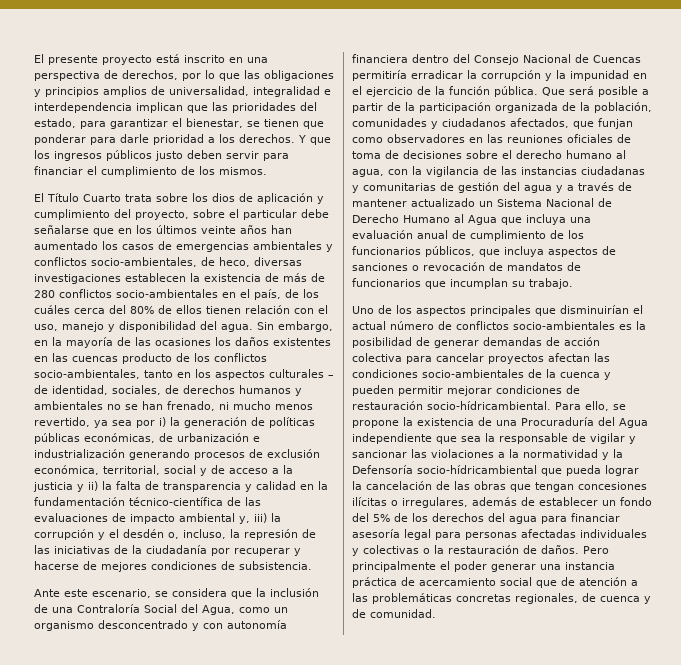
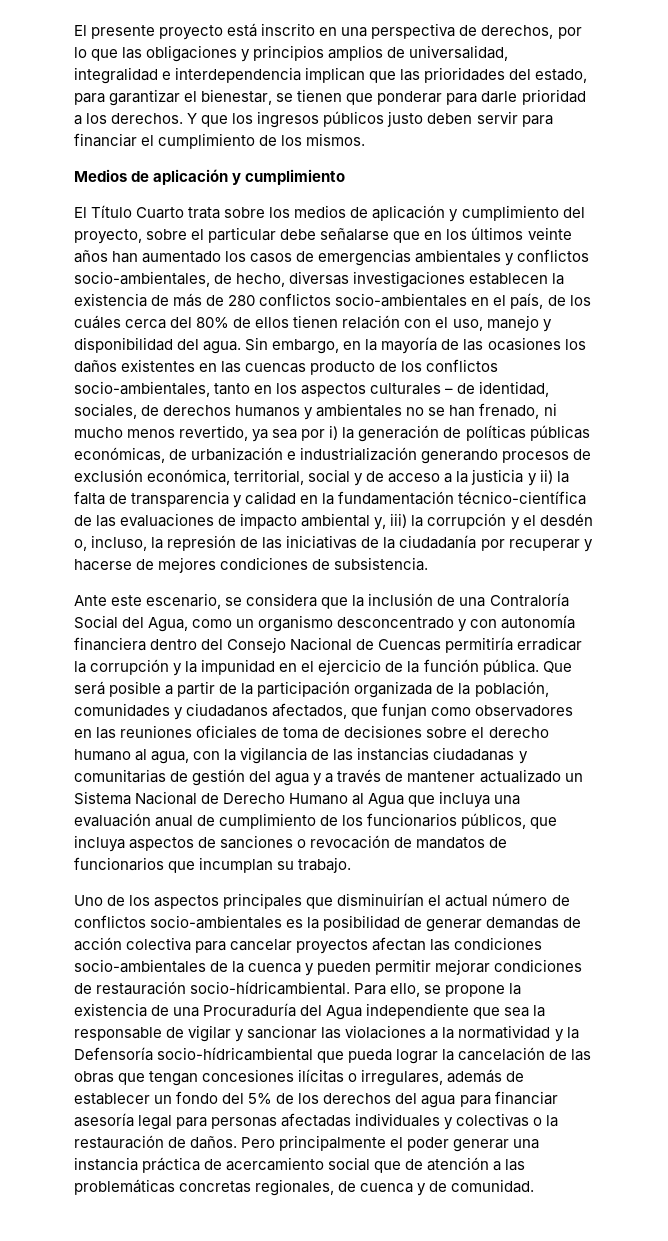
+ Medios de aplicación y cumplimiento
- El Título Cuarto trata sobre los dios de aplicación y cumplimiento del proyecto, sobre el particular debe señalarse que en los últimos veinte años han aumentado los casos de emergencias ambientales y conflictos socio-ambientales, de heco, diversas investigaciones establecen la existencia de más de 280 conflictos socio-ambientales en el país, de los cuáles cerca del 80% de ellos tienen relación con el uso, manejo y disponibilidad del agua.
+ El Título Cuarto trata sobre los medios de aplicación y cumplimiento del proyecto, sobre el particular debe señalarse que en los últimos veinte años han aumentado los casos de emergencias ambientales y conflictos socio-ambientales, de hecho, diversas investigaciones establecen la existencia de más de 280 conflictos socio-ambientales en el país, de los cuáles cerca del 80% de ellos tienen relación con el uso, manejo y disponibilidad del agua.

